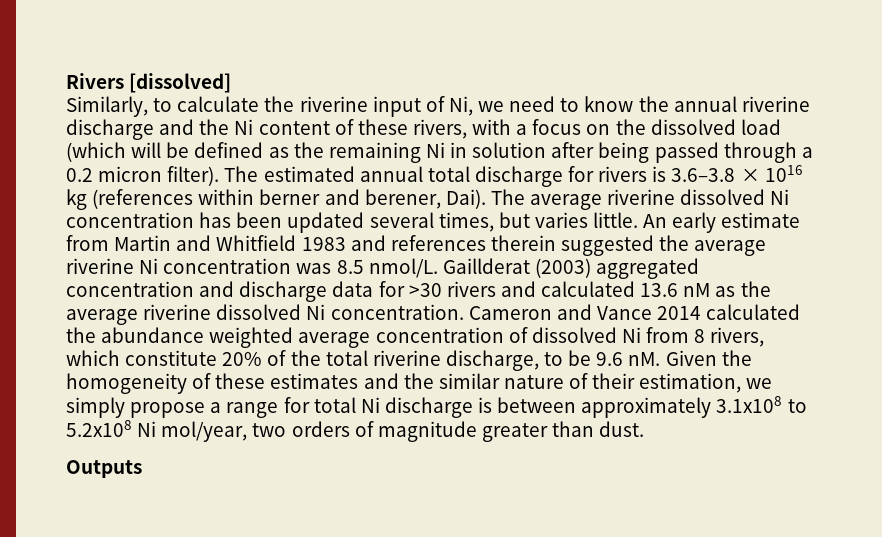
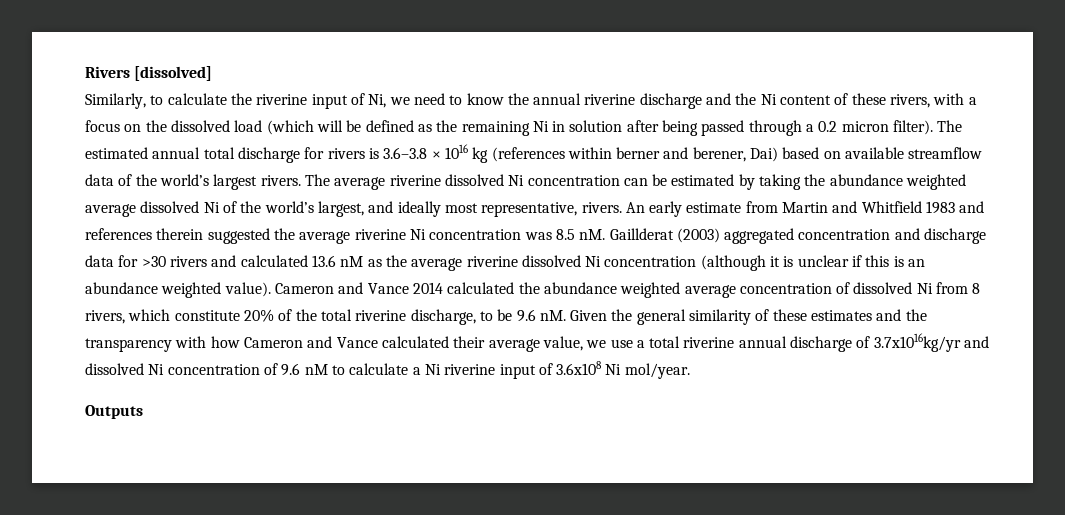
- The estimated annual total discharge for rivers is 3.6–3.8 × 1016 kg (references within berner and berener, Dai).
+ The estimated annual total discharge for rivers is 3.6–3.8 × 1016 kg (references within berner and berener, Dai) based on available streamflow data of the world’s largest rivers.
- The average riverine dissolved Ni concentration has been updated several times, but varies little.
+ The average riverine dissolved Ni concentration can be estimated by taking the abundance weighted average dissolved Ni of the world’s largest, and ideally most representative, rivers.
- An early estimate from Martin and Whitfield 1983 and references therein suggested the average riverine Ni concentration was 8.5 nmol/L.
+ An early estimate from Martin and Whitfield 1983 and references therein suggested the average riverine Ni concentration was 8.5 nM.
- Gaillderat (2003) aggregated concentration and discharge data for >30 rivers and calculated 13.6 nM as the average riverine dissolved Ni concentration.
+ Gaillderat (2003) aggregated concentration and discharge data for >30 rivers and calculated 13.6 nM as the average riverine dissolved Ni concentration (although it is unclear if this is an abundance weighted value).
- Given the homogeneity of these estimates and the similar nature of their estimation, we simply propose a range for total Ni discharge is between approximately 3.1x108 to 5.2x108 Ni mol/year, two orders of magnitude greater than dust.
+ Given the general similarity of these estimates and the transparency with how Cameron and Vance calculated their average value, we use a total riverine annual discharge of 3.7x1016kg/yr and dissolved Ni concentration of 9.6 nM to calculate a Ni riverine input of 3.6x108 Ni mol/year.

